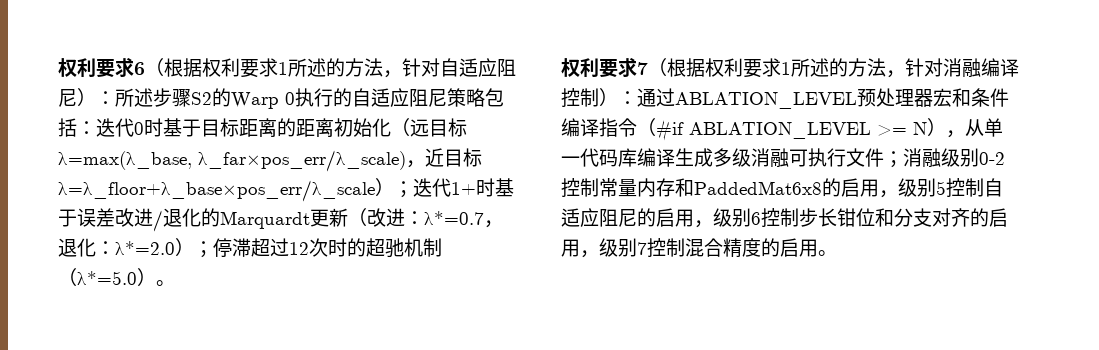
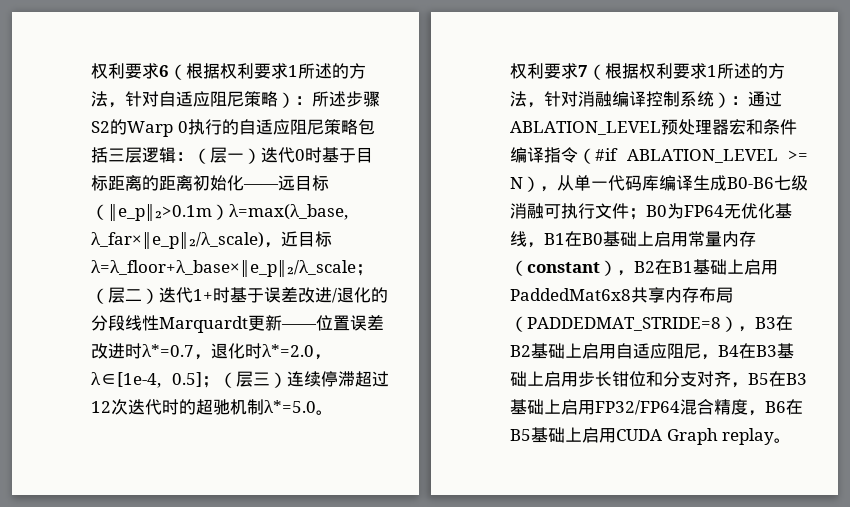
- 权利要求6（根据权利要求1所述的方法，针对自适应阻尼）：所述步骤S2的Warp 0执行的自适应阻尼策略包括：迭代0时基于目标距离的距离初始化（远目标λ=max(λ_base, λ_far×pos_err/λ_scale)，近目标λ=λ_floor+λ_base×pos_err/λ_scale）；迭代1+时基于误差改进/退化的Marquardt更新（改进：λ*=0.7，退化：λ*=2.0）；停滞超过12次时的超驰机制（λ*=5.0）。
+ 权利要求6（根据权利要求1所述的方法，针对自适应阻尼策略）：所述步骤S2的Warp 0执行的自适应阻尼策略包括三层逻辑：（层一）迭代0时基于目标距离的距离初始化——远目标（‖e_p‖₂>0.1m）λ=max(λ_base, λ_far×‖e_p‖₂/λ_scale)，近目标λ=λ_floor+λ_base×‖e_p‖₂/λ_scale；（层二）迭代1+时基于误差改进/退化的分段线性Marquardt更新——位置误差改进时λ*=0.7，退化时λ*=2.0，λ∈[1e-4, 0.5]；（层三）连续停滞超过12次迭代时的超驰机制λ*=5.0。
- 权利要求7（根据权利要求1所述的方法，针对消融编译控制）：通过ABLATION_LEVEL预处理器宏和条件编译指令（#if ABLATION_LEVEL >= N），从单一代码库编译生成多级消融可执行文件；消融级别0-2控制常量内存和PaddedMat6x8的启用，级别5控制自适应阻尼的启用，级别6控制步长钳位和分支对齐的启用，级别7控制混合精度的启用。
+ 权利要求7（根据权利要求1所述的方法，针对消融编译控制系统）：通过ABLATION_LEVEL预处理器宏和条件编译指令（#if ABLATION_LEVEL >= N），从单一代码库编译生成B0-B6七级消融可执行文件；B0为FP64无优化基线，B1在B0基础上启用常量内存（constant），B2在B1基础上启用PaddedMat6x8共享内存布局（PADDEDMAT_STRIDE=8），B3在B2基础上启用自适应阻尼，B4在B3基础上启用步长钳位和分支对齐，B5在B3基础上启用FP32/FP64混合精度，B6在B5基础上启用CUDA Graph replay。

